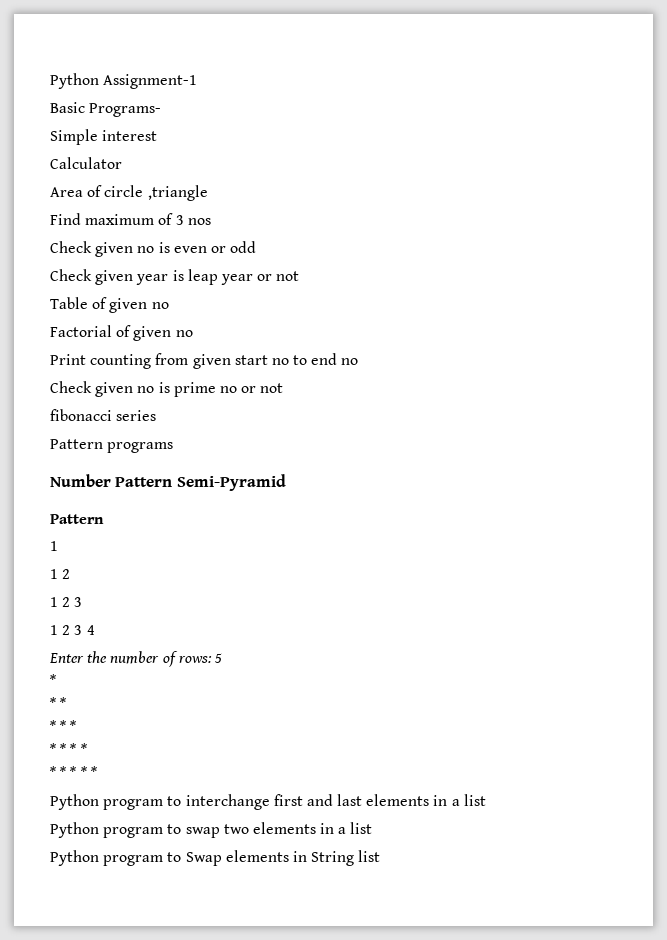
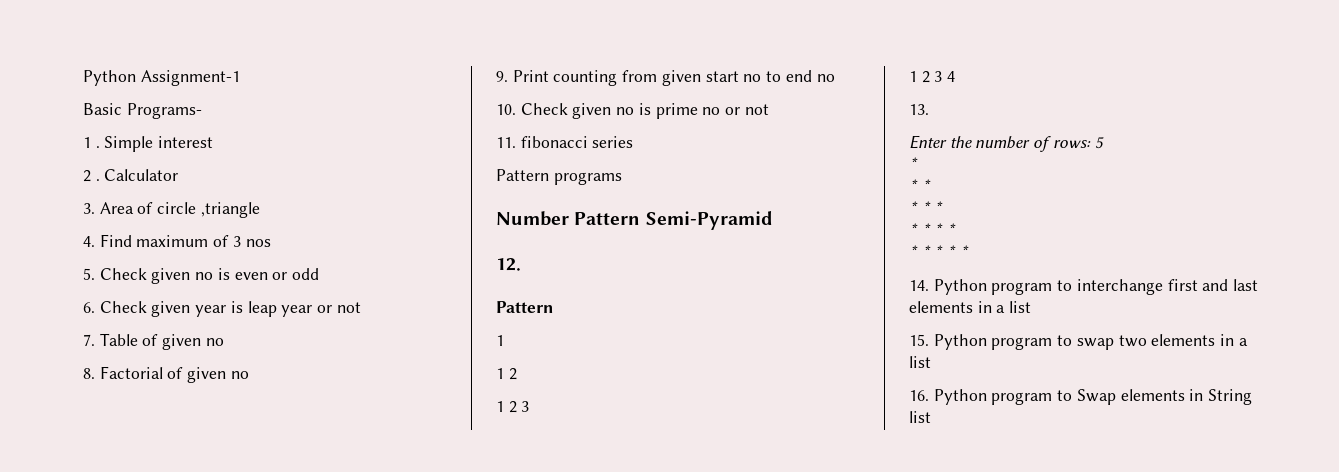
+ 1 .
+ 2 .
- Area of circle ,triangle
+ 3. Area of circle ,triangle
- Find maximum of 3 nos
+ 4. Find maximum of 3 nos
- Check given no is even or odd
+ 5. Check given no is even or odd
- Check given year is leap year or not
+ 6. Check given year is leap year or not
- Table of given no
+ 7. Table of given no
- Factorial of given no
+ 8. Factorial of given no
- Print counting from given start no to end no
+ 9. Print counting from given start no to end no
- Check given no is prime no or not
+ 10. Check given no is prime no or not
- fibonacci series
+ 11. fibonacci series
+ 12.
+ 13.
- Python program to interchange first and last elements in a list
+ 14. Python program to interchange first and last elements in a list
- Python program to swap two elements in a list
+ 15. Python program to swap two elements in a list
- Python program to Swap elements in String list
+ 16. Python program to Swap elements in String list

